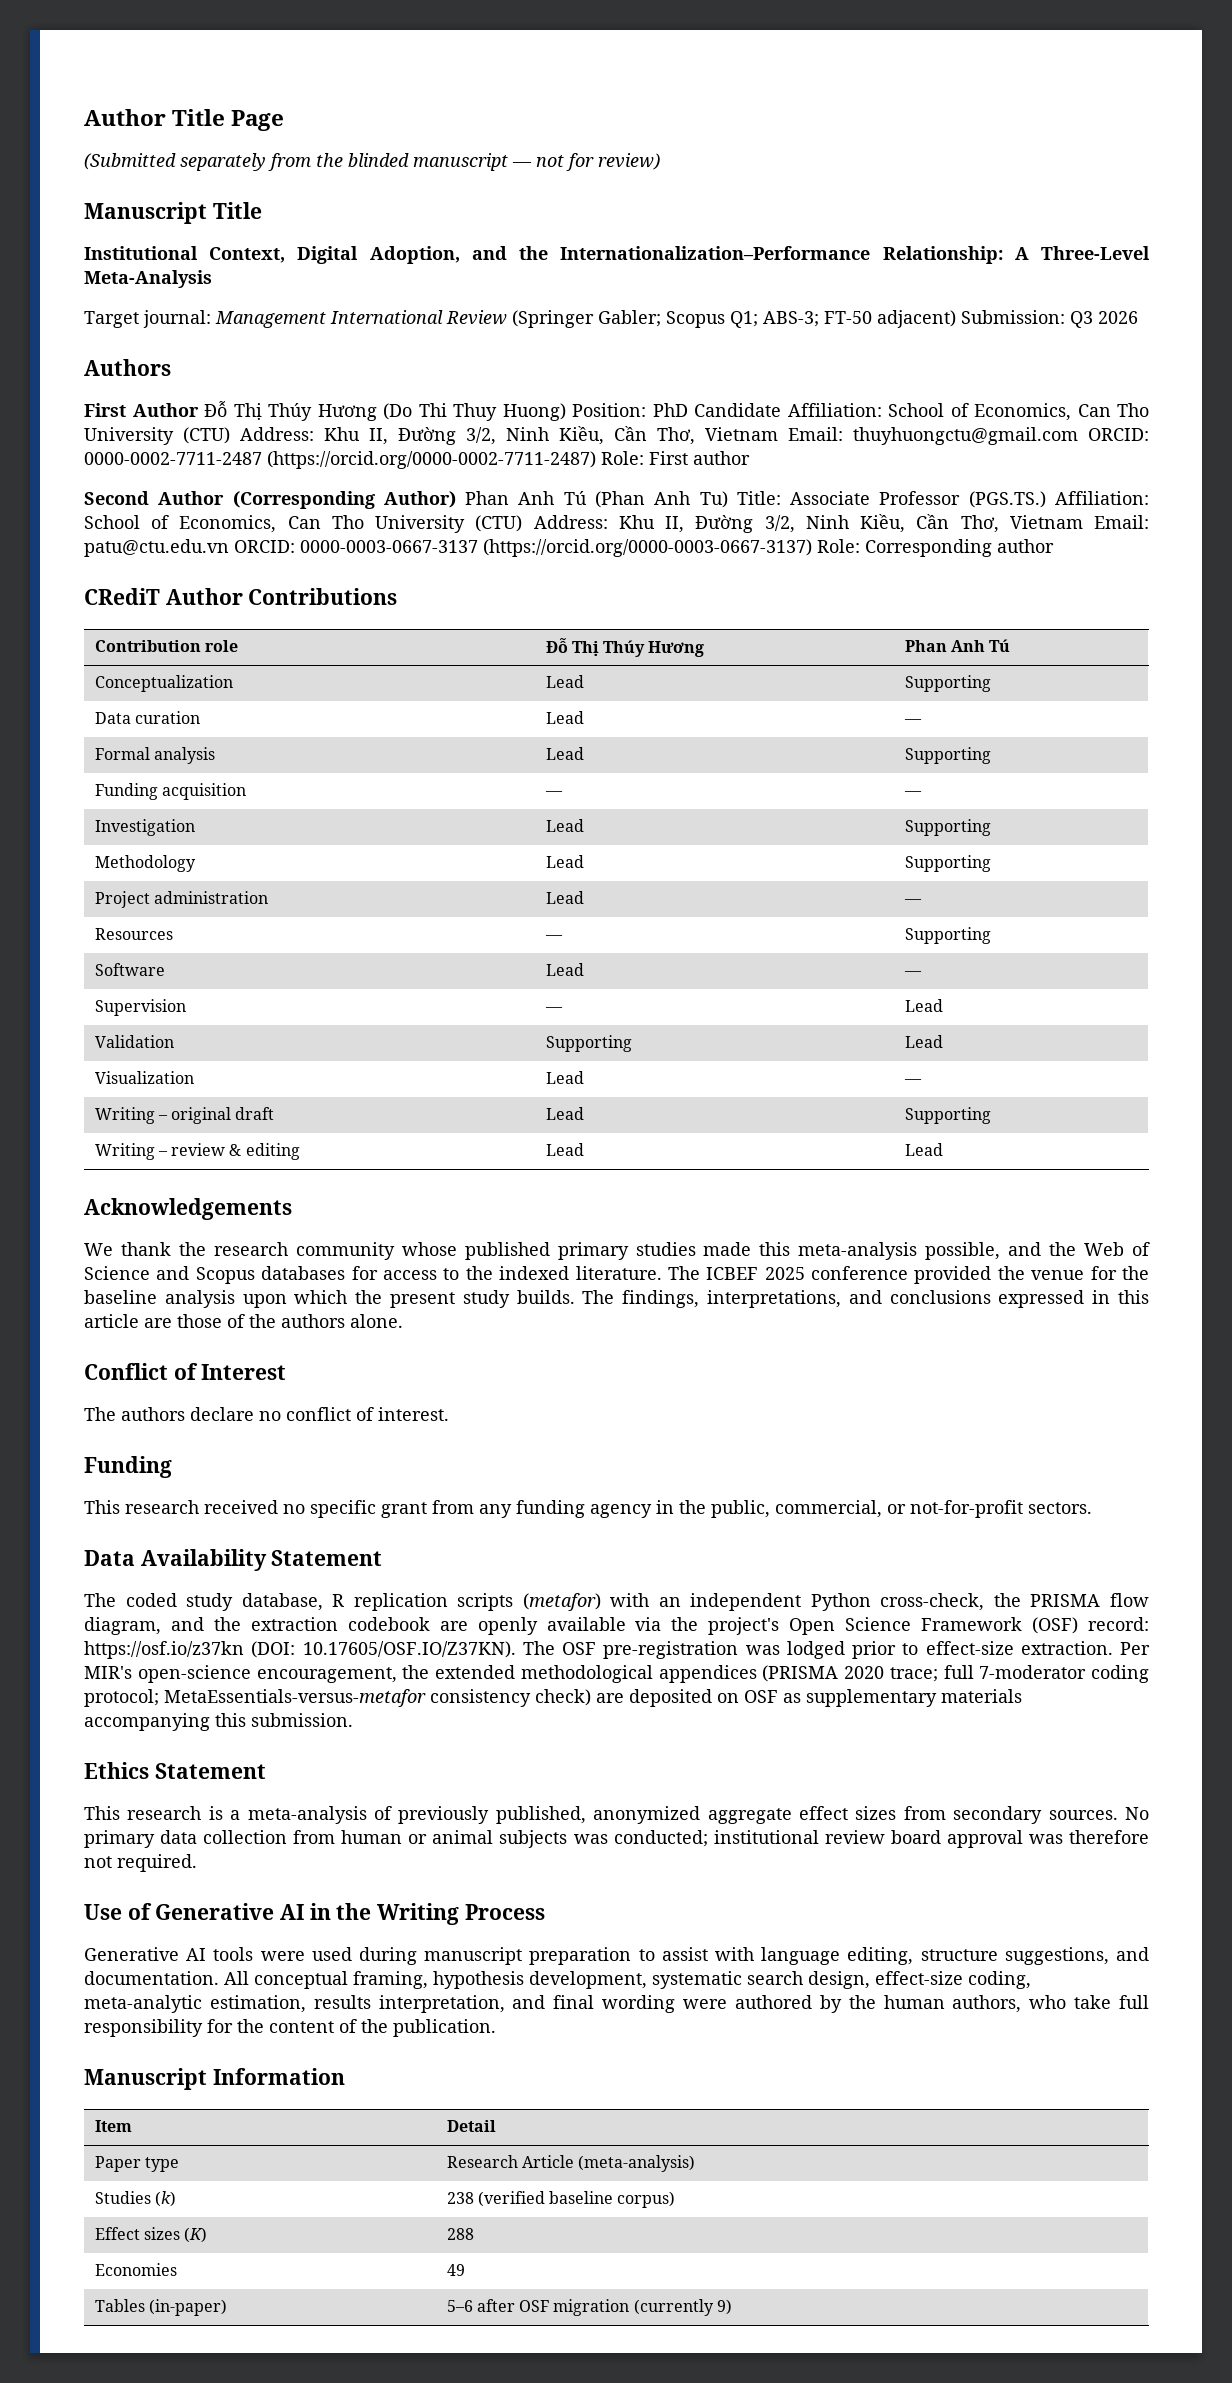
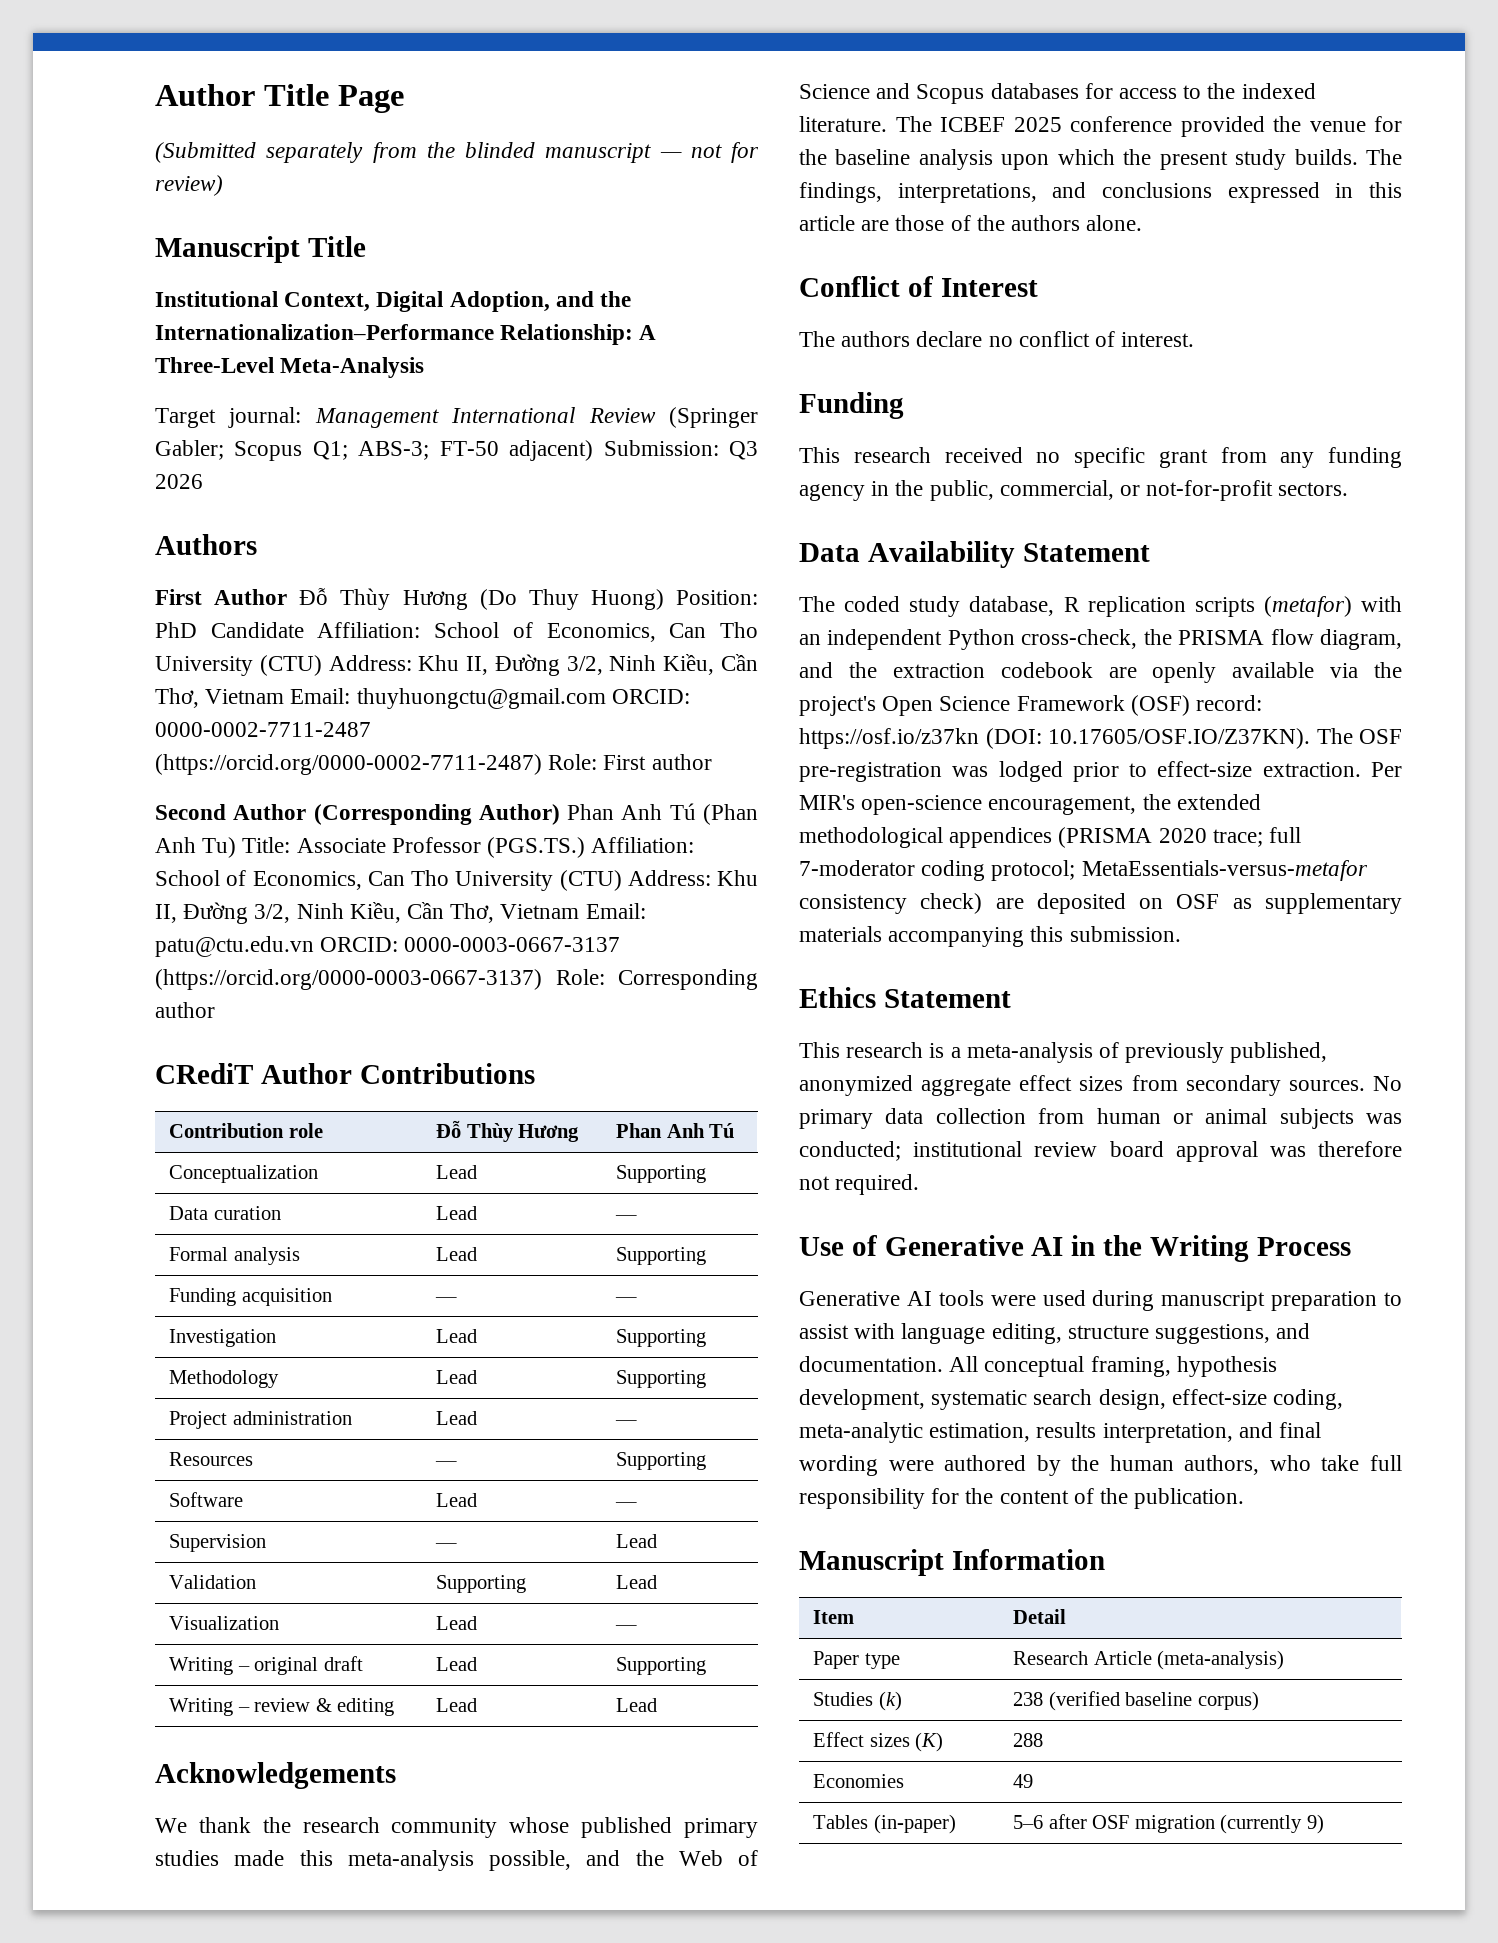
- First Author Đỗ Thị Thúy Hương (Do Thi Thuy Huong) Position: PhD Candidate Affiliation: School of Economics, Can Tho University (CTU) Address: Khu II, Đường 3/2, Ninh Kiều, Cần Thơ, Vietnam Email: thuyhuongctu@gmail.com ORCID: 0000-0002-7711-2487 (https://orcid.org/0000-0002-7711-2487) Role: First author
+ First Author Đỗ Thùy Hương (Do Thuy Huong) Position: PhD Candidate Affiliation: School of Economics, Can Tho University (CTU) Address: Khu II, Đường 3/2, Ninh Kiều, Cần Thơ, Vietnam Email: thuyhuongctu@gmail.com ORCID: 0000-0002-7711-2487 (https://orcid.org/0000-0002-7711-2487) Role: First author
- Contribution role | Đỗ Thị Thúy Hương | Phan Anh Tú
+ Contribution role | Đỗ Thùy Hương | Phan Anh Tú

